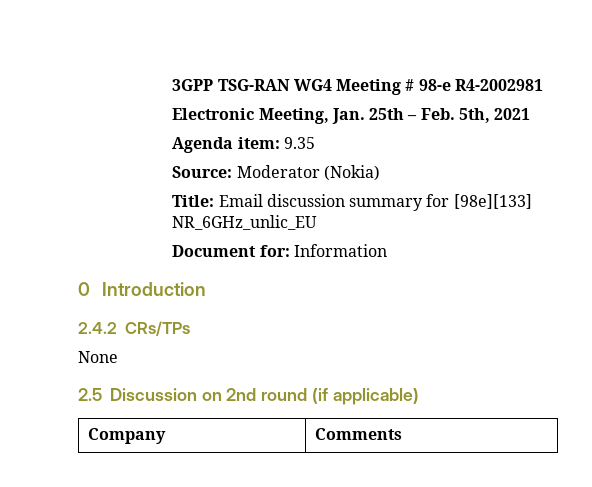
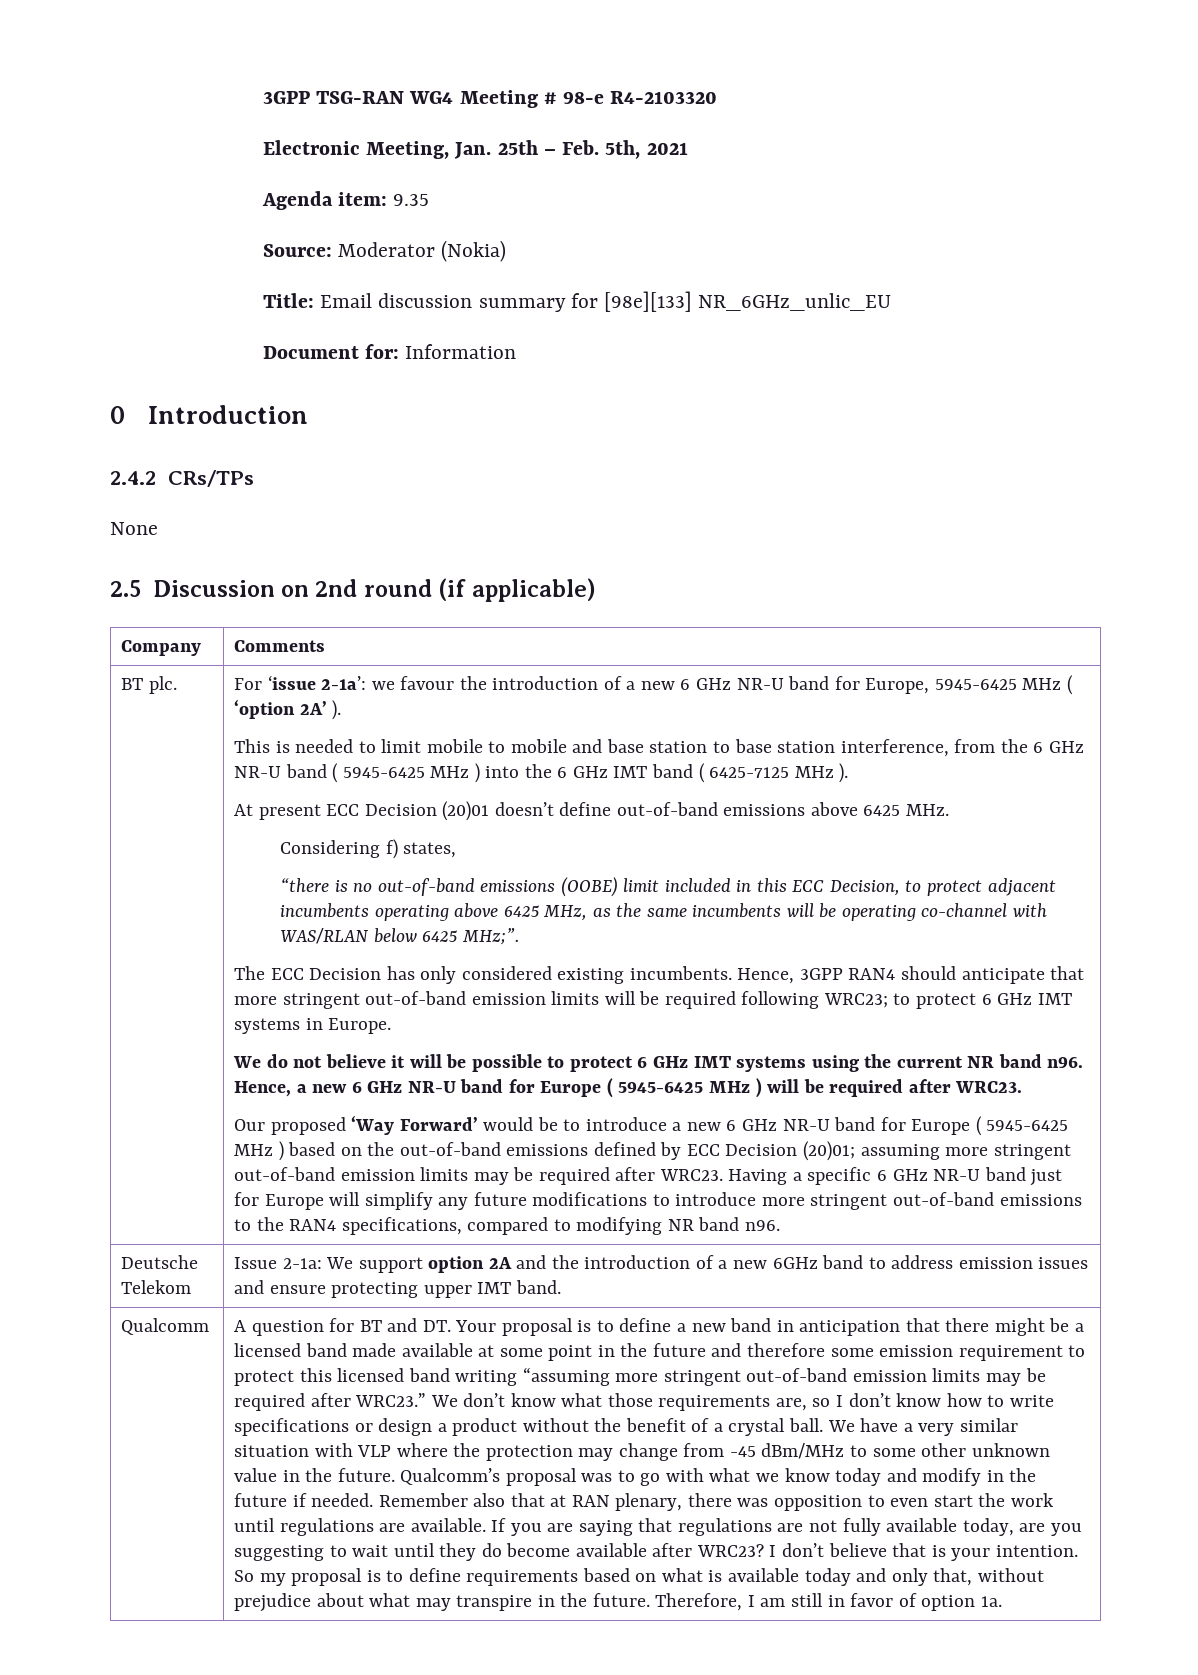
- 3GPP TSG-RAN WG4 Meeting # 98-e R4-2002981
+ 3GPP TSG-RAN WG4 Meeting # 98-e R4-2103320
+ BT plc. | For ‘issue 2-1a’: we favour the introduction of a new 6 GHz NR-U band for Europe, 5945-6425 MHz ( ‘option 2A’ ).
+ This is needed to limit mobile to mobile and base station to base station interference, from the 6 GHz NR-U band ( 5945-6425 MHz ) into the 6 GHz IMT band ( 6425-7125 MHz ).
+ At present ECC Decision (20)01 doesn’t define out-of-band emissions above 6425 MHz.
+ Considering f) states,
+ “there is no out-of-band emissions (OOBE) limit included in this ECC Decision, to protect adjacent incumbents operating above 6425 MHz, as the same incumbents will be operating co-channel with WAS/RLAN below 6425 MHz;”.
+ The ECC Decision has only considered existing incumbents. Hence, 3GPP RAN4 should anticipate that more stringent out-of-band emission limits will be required following WRC23; to protect 6 GHz IMT systems in Europe.
+ We do not believe it will be possible to protect 6 GHz IMT systems using the current NR band n96. Hence, a new 6 GHz NR-U band for Europe ( 5945-6425 MHz ) will be required after WRC23.
+ Our proposed ‘Way Forward’ would be to introduce a new 6 GHz NR-U band for Europe ( 5945-6425 MHz ) based on the out-of-band emissions defined by ECC Decision (20)01; assuming more stringent out-of-band emission limits may be required after WRC23. Having a specific 6 GHz NR-U band just for Europe will simplify any future modifications to introduce more stringent out-of-band emissions to the RAN4 specifications, compared to modifying NR band n96.
+ Deutsche Telekom | Issue 2-1a: We support option 2A and the introduction of a new 6GHz band to address emission issues and ensure protecting upper IMT band.
+ Qualcomm | A question for BT and DT. Your proposal is to define a new band in anticipation that there might be a licensed band made available at some point in the future and therefore some emission requirement to protect this licensed band writing “assuming more stringent out-of-band emission limits may be required after WRC23.” We don’t know what those requirements are, so I don’t know how to write specifications or design a product without the benefit of a crystal ball. We have a very similar situation with VLP where the protection may change from -45 dBm/MHz to some other unknown value in the future. Qualcomm’s proposal was to go with what we know today and modify in the future if needed. Remember also that at RAN plenary, there was opposition to even start the work until regulations are available. If you are saying that regulations are not fully available today, are you suggesting to wait until they do become available after WRC23? I don’t believe that is your intention. So my proposal is to define requirements based on what is available today and only that, without prejudice about what may transpire in the future. Therefore, I am still in favor of option 1a.

